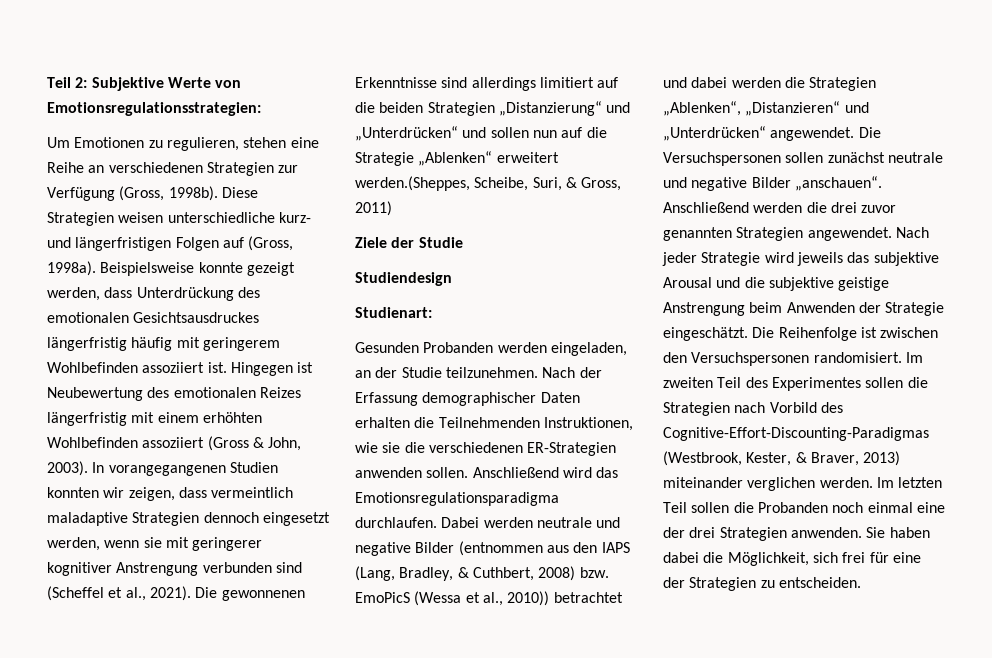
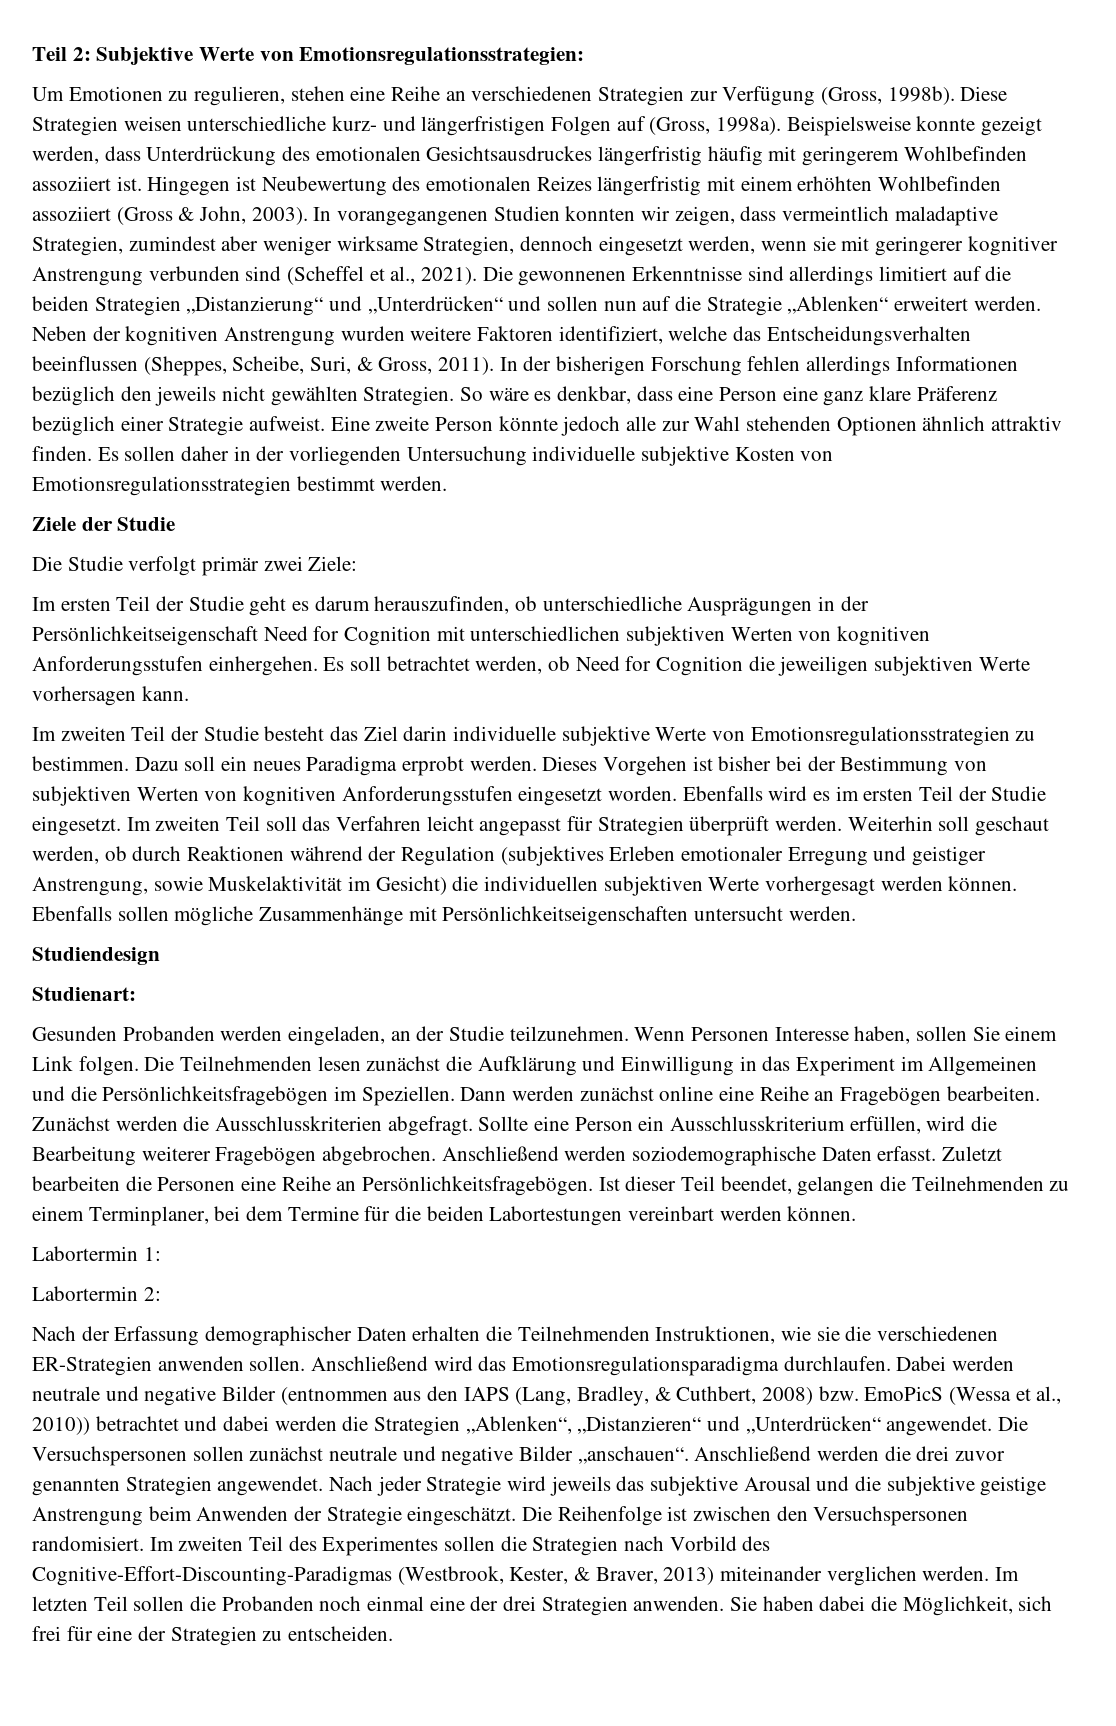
- In vorangegangenen Studien konnten wir zeigen, dass vermeintlich maladaptive Strategien dennoch eingesetzt werden, wenn sie mit geringerer kognitiver Anstrengung verbunden sind (Scheffel et al., 2021).
+ In vorangegangenen Studien konnten wir zeigen, dass vermeintlich maladaptive Strategien, zumindest aber weniger wirksame Strategien, dennoch eingesetzt werden, wenn sie mit geringerer kognitiver Anstrengung verbunden sind (Scheffel et al., 2021).
- Die gewonnenen Erkenntnisse sind allerdings limitiert auf die beiden Strategien „Distanzierung“ und „Unterdrücken“ und sollen nun auf die Strategie „Ablenken“ erweitert werden.(Sheppes, Scheibe, Suri, & Gross, 2011)
+ Die gewonnenen Erkenntnisse sind allerdings limitiert auf die beiden Strategien „Distanzierung“ und „Unterdrücken“ und sollen nun auf die Strategie „Ablenken“ erweitert werden. Neben der kognitiven Anstrengung wurden weitere Faktoren identifiziert, welche das Entscheidungsverhalten beeinflussen (Sheppes, Scheibe, Suri, & Gross, 2011). In der bisherigen Forschung fehlen allerdings Informationen bezüglich den jeweils nicht gewählten Strategien. So wäre es denkbar, dass eine Person eine ganz klare Präferenz bezüglich einer Strategie aufweist. Eine zweite Person könnte jedoch alle zur Wahl stehenden Optionen ähnlich attraktiv finden. Es sollen daher in der vorliegenden Untersuchung individuelle subjektive Kosten von Emotionsregulationsstrategien bestimmt werden.
  Ziele der Studie
+ Die Studie verfolgt primär zwei Ziele:
+ Im ersten Teil der Studie geht es darum herauszufinden, ob unterschiedliche Ausprägungen in der Persönlichkeitseigenschaft Need for Cognition mit unterschiedlichen subjektiven Werten von kognitiven Anforderungsstufen einhergehen. Es soll betrachtet werden, ob Need for Cognition die jeweiligen subjektiven Werte vorhersagen kann.
+ Im zweiten Teil der Studie besteht das Ziel darin individuelle subjektive Werte von Emotionsregulationsstrategien zu bestimmen. Dazu soll ein neues Paradigma erprobt werden. Dieses Vorgehen ist bisher bei der Bestimmung von subjektiven Werten von kognitiven Anforderungsstufen eingesetzt worden. Ebenfalls wird es im ersten Teil der Studie eingesetzt. Im zweiten Teil soll das Verfahren leicht angepasst für Strategien überprüft werden. Weiterhin soll geschaut werden, ob durch Reaktionen während der Regulation (subjektives Erleben emotionaler Erregung und geistiger Anstrengung, sowie Muskelaktivität im Gesicht) die individuellen subjektiven Werte vorhergesagt werden können. Ebenfalls sollen mögliche Zusammenhänge mit Persönlichkeitseigenschaften untersucht werden.
- Gesunden Probanden werden eingeladen, an der Studie teilzunehmen. Nach der Erfassung demographischer Daten erhalten die Teilnehmenden Instruktionen, wie sie die verschiedenen ER-Strategien anwenden sollen.
+ Gesunden Probanden werden eingeladen, an der Studie teilzunehmen. Wenn Personen Interesse haben, sollen Sie einem Link folgen. Die Teilnehmenden lesen zunächst die Aufklärung und Einwilligung in das Experiment im Allgemeinen und die Persönlichkeitsfragebögen im Speziellen. Dann werden zunächst online eine Reihe an Fragebögen bearbeiten. Zunächst werden die Ausschlusskriterien abgefragt. Sollte eine Person ein Ausschlusskriterium erfüllen, wird die Bearbeitung weiterer Fragebögen abgebrochen. Anschließend werden soziodemographische Daten erfasst. Zuletzt bearbeiten die Personen eine Reihe an Persönlichkeitsfragebögen. Ist dieser Teil beendet, gelangen die Teilnehmenden zu einem Terminplaner, bei dem Termine für die beiden Labortestungen vereinbart werden können.
+ Labortermin 1:
+ Labortermin 2:
+ Nach der Erfassung demographischer Daten erhalten die Teilnehmenden Instruktionen, wie sie die verschiedenen ER-Strategien anwenden sollen.

